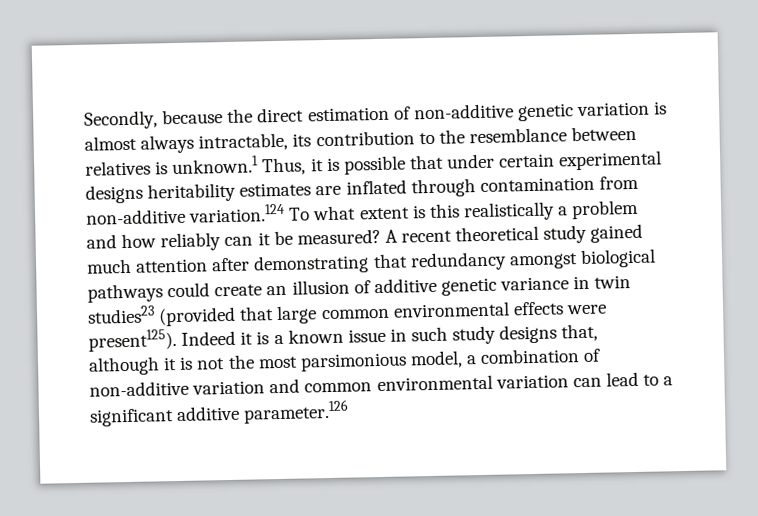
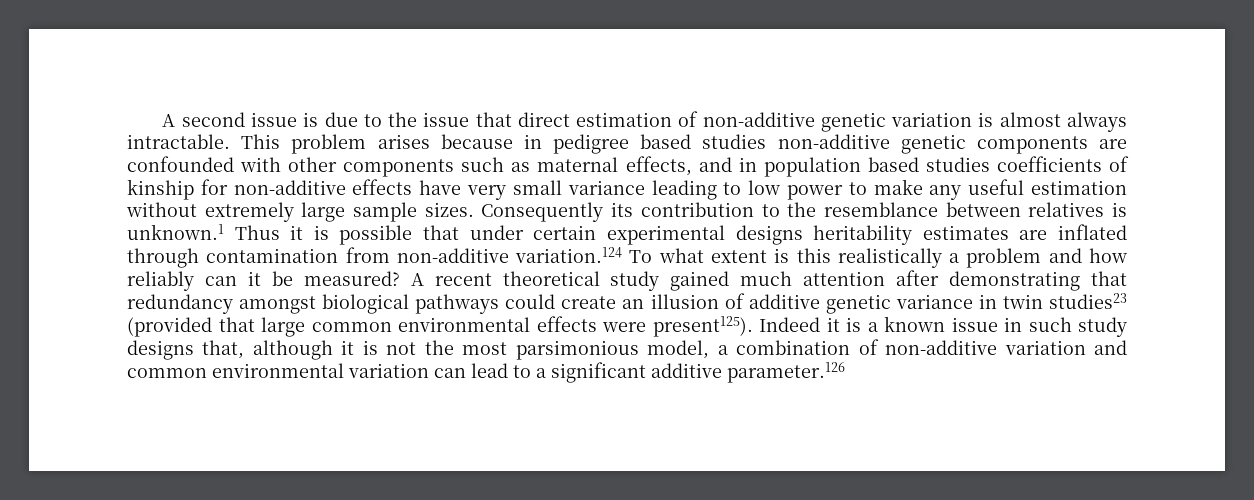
- Secondly, because the direct estimation of non-additive genetic variation is almost always intractable, its contribution to the resemblance between relatives is unknown.1 Thus, it is possible that under certain experimental designs heritability estimates are inflated through contamination from non-additive variation.124 To what extent is this realistically a problem and how reliably can it be measured?
+ A second issue is due to the issue that direct estimation of non-additive genetic variation is almost always intractable. This problem arises because in pedigree based studies non-additive genetic components are confounded with other components such as maternal effects, and in population based studies coefficients of kinship for non-additive effects have very small variance leading to low power to make any useful estimation without extremely large sample sizes. Consequently its contribution to the resemblance between relatives is unknown.1 Thus it is possible that under certain experimental designs heritability estimates are inflated through contamination from non-additive variation.124 To what extent is this realistically a problem and how reliably can it be measured?

